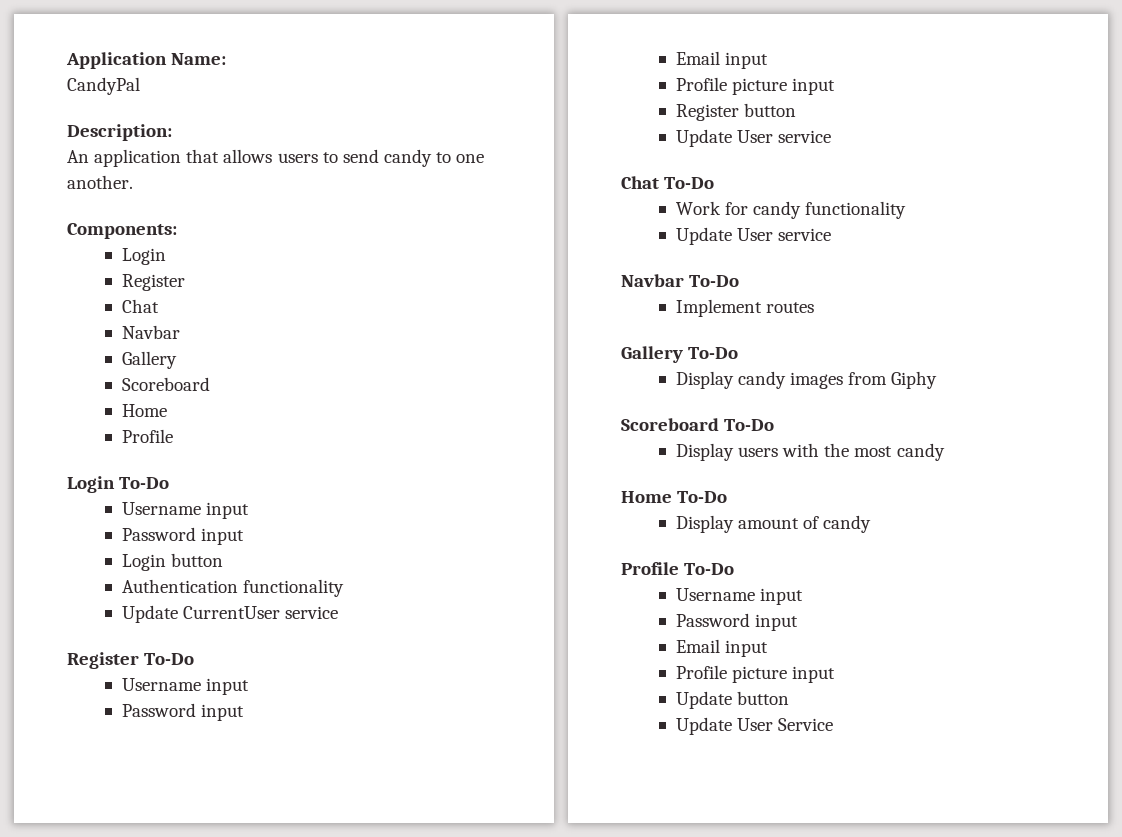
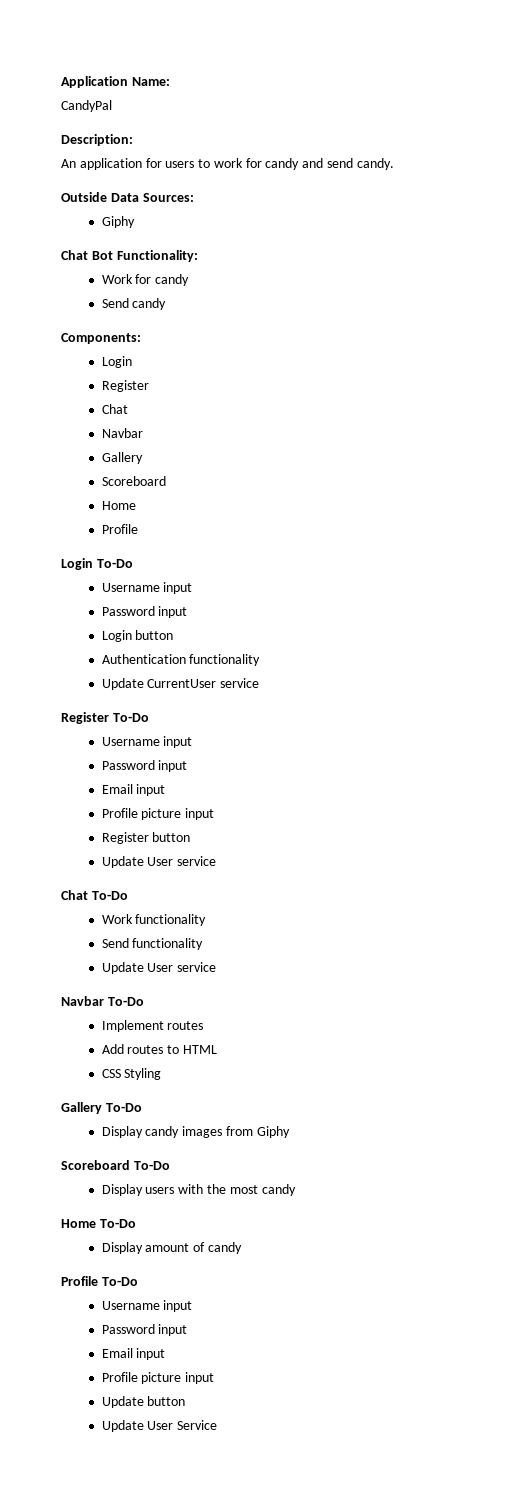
- An application that allows users to send candy to one another.
+ An application for users to work for candy and send candy.
+ Outside Data Sources:
+ Giphy
+ Chat Bot Functionality:
+ Work for candy
+ Send candy
- Work for candy functionality
+ Work functionality
+ Send functionality
+ Add routes to HTML
+ CSS Styling

